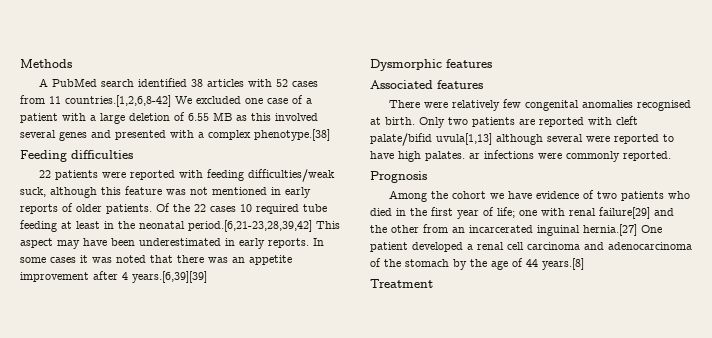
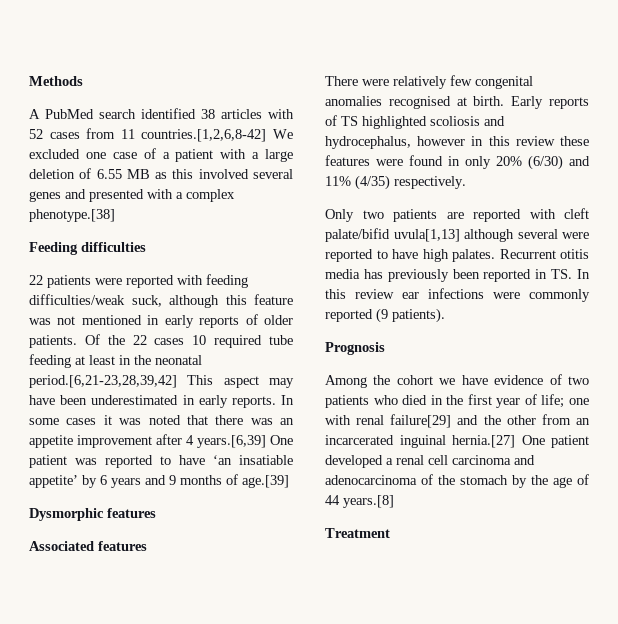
- In some cases it was noted that there was an appetite improvement after 4 years.[6,39][39]
+ In some cases it was noted that there was an appetite improvement after 4 years.[6,39] One patient was reported to have ‘an insatiable appetite’ by 6 years and 9 months of age.[39]
- There were relatively few congenital anomalies recognised at birth. Only two patients are reported with cleft palate/bifid uvula[1,13] although several were reported to have high palates. ar infections were commonly reported.
+ There were relatively few congenital anomalies recognised at birth. Early reports of TS highlighted scoliosis and hydrocephalus, however in this review these features were found in only 20% (6/30) and 11% (4/35) respectively.
+ Only two patients are reported with cleft palate/bifid uvula[1,13] although several were reported to have high palates. Recurrent otitis media has previously been reported in TS. In this review ear infections were commonly reported (9 patients).

